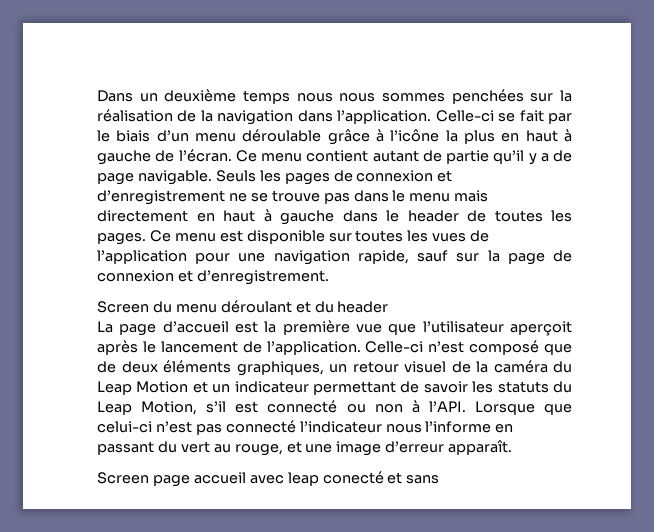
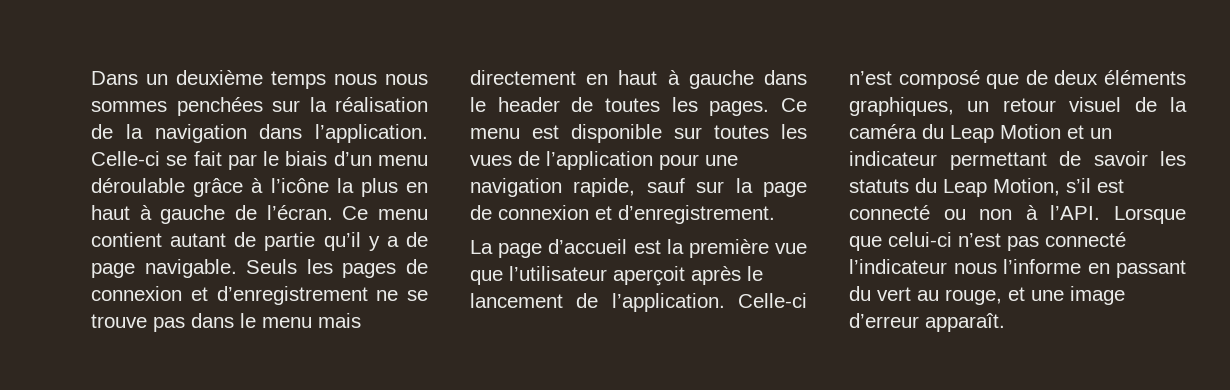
- Screen du menu déroulant et du header
- Screen page accueil avec leap conecté et sans

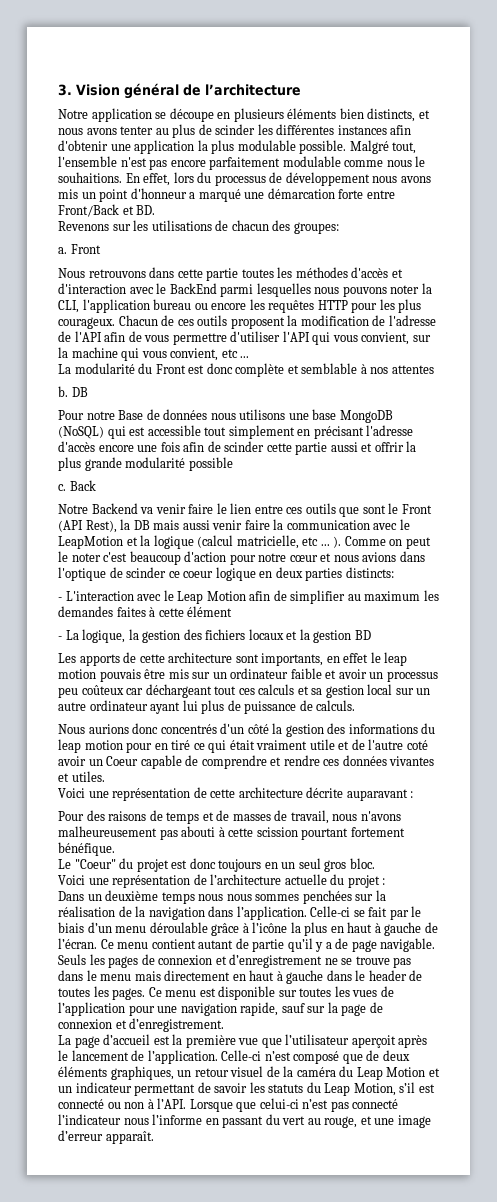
+ 3. Vision général de l’architecture
+ Notre application se découpe en plusieurs éléments bien distincts, et nous avons tenter au plus de scinder les différentes instances afin d'obtenir une application la plus modulable possible. Malgré tout, l'ensemble n'est pas encore parfaitement modulable comme nous le souhaitions. En effet, lors du processus de développement nous avons mis un point d'honneur a marqué une démarcation forte entre Front/Back et BD.
+ Revenons sur les utilisations de chacun des groupes:
+ a. Front
+ Nous retrouvons dans cette partie toutes les méthodes d'accès et d'interaction avec le BackEnd parmi lesquelles nous pouvons noter la CLI, l'application bureau ou encore les requêtes HTTP pour les plus courageux. Chacun de ces outils proposent la modification de l'adresse de l'API afin de vous permettre d'utiliser l'API qui vous convient, sur la machine qui vous convient, etc ...
+ La modularité du Front est donc complète et semblable à nos attentes
+ b. DB
+ Pour notre Base de données nous utilisons une base MongoDB (NoSQL) qui est accessible tout simplement en précisant l'adresse d'accès encore une fois afin de scinder cette partie aussi et offrir la plus grande modularité possible
+ c. Back
+ Notre Backend va venir faire le lien entre ces outils que sont le Front (API Rest), la DB mais aussi venir faire la communication avec le LeapMotion et la logique (calcul matricielle, etc ... ). Comme on peut le noter c'est beaucoup d'action pour notre cœur et nous avions dans l'optique de scinder ce coeur logique en deux parties distincts:
+ - L'interaction avec le Leap Motion afin de simplifier au maximum les demandes faites à cette élément
+ - La logique, la gestion des fichiers locaux et la gestion BD
+ Les apports de cette architecture sont importants, en effet le leap motion pouvais être mis sur un ordinateur faible et avoir un processus peu coûteux car déchargeant tout ces calculs et sa gestion local sur un autre ordinateur ayant lui plus de puissance de calculs.
+ Nous aurions donc concentrés d'un côté la gestion des informations du leap motion pour en tiré ce qui était vraiment utile et de l'autre coté avoir un Coeur capable de comprendre et rendre ces données vivantes et utiles.
+ Voici une représentation de cette architecture décrite auparavant :
+ Pour des raisons de temps et de masses de travail, nous n'avons malheureusement pas abouti à cette scission pourtant fortement bénéfique.
+ Le "Coeur" du projet est donc toujours en un seul gros bloc.
+ Voici une représentation de l’architecture actuelle du projet :

